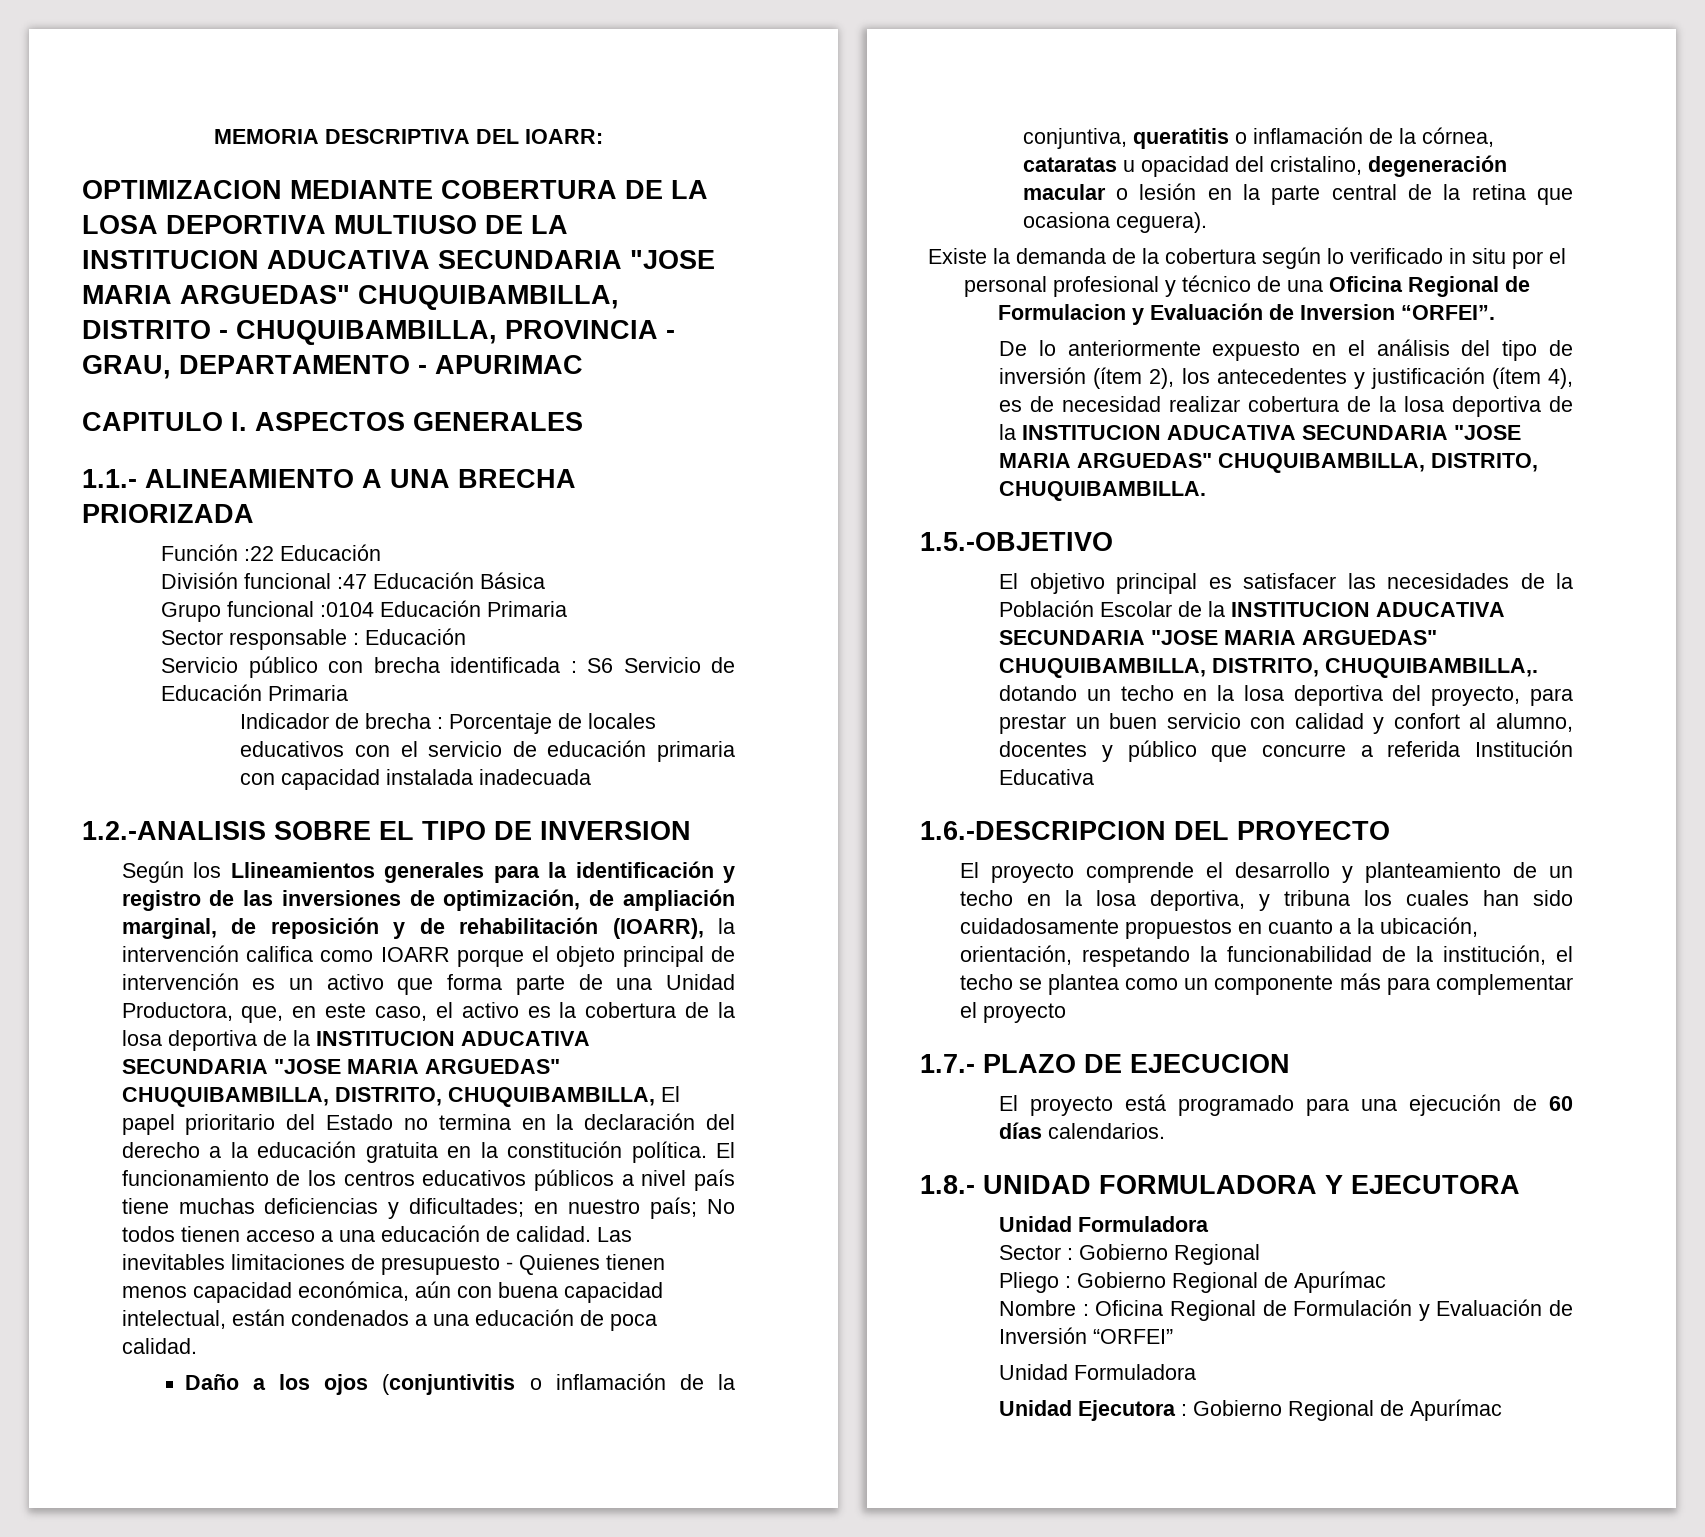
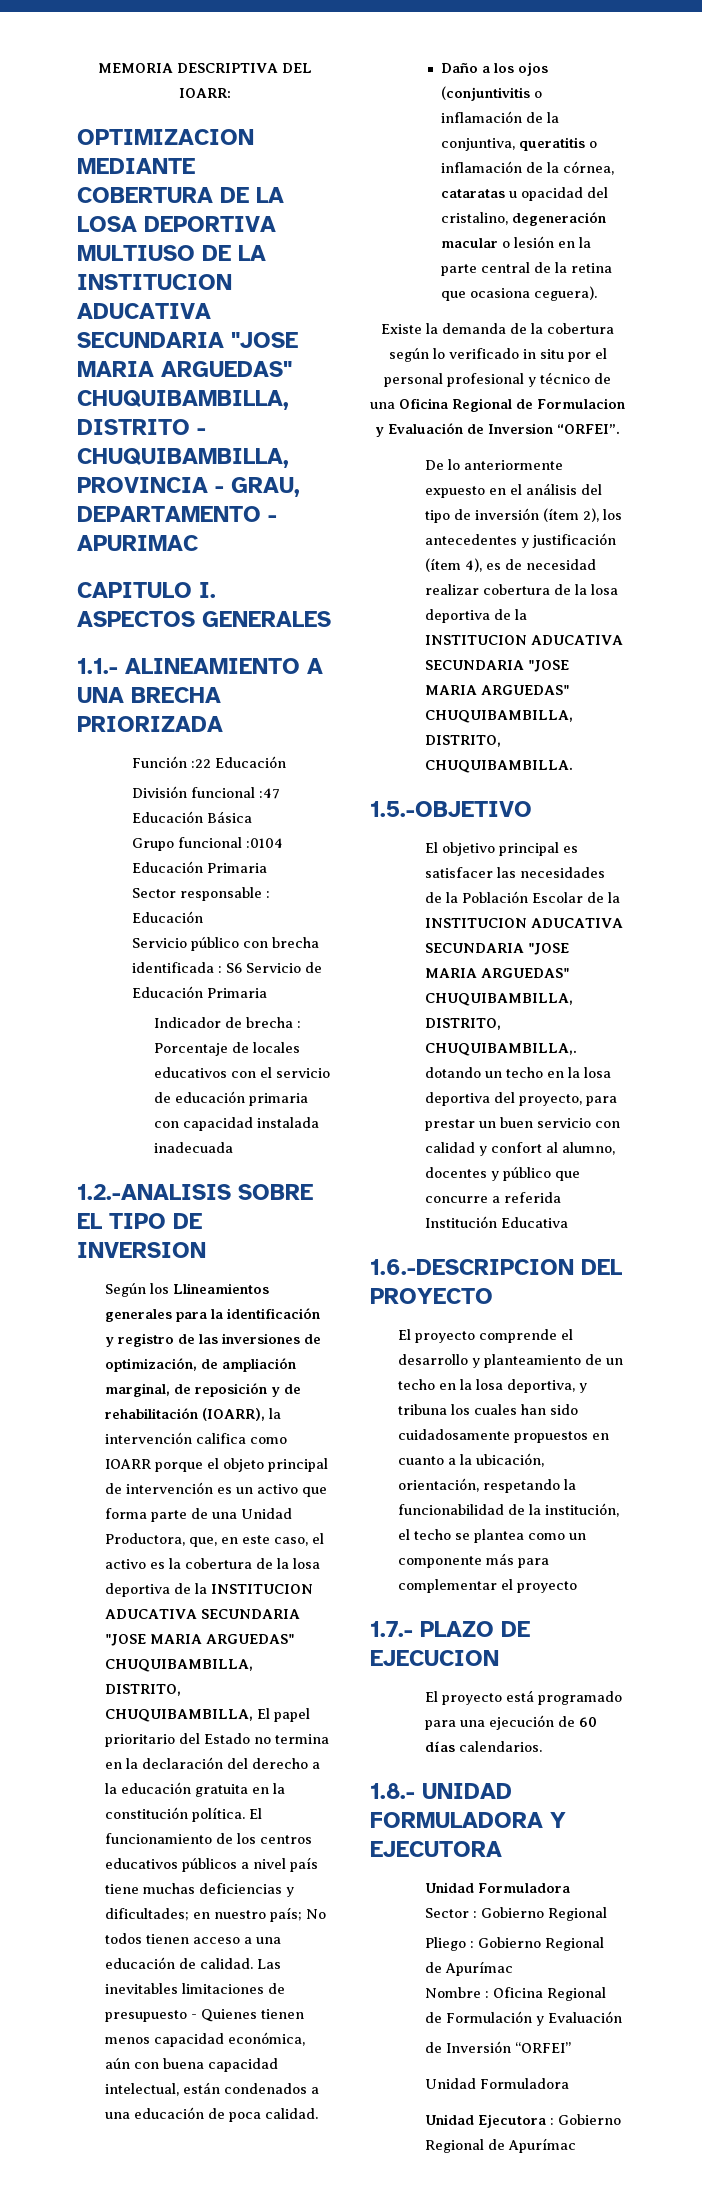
- Nombre : Oficina Regional de Formulación y Evaluación de Inversión “ORFEI”
+ Nombre : Oficina Regional de Formulación y Evaluación
+ de Inversión “ORFEI”

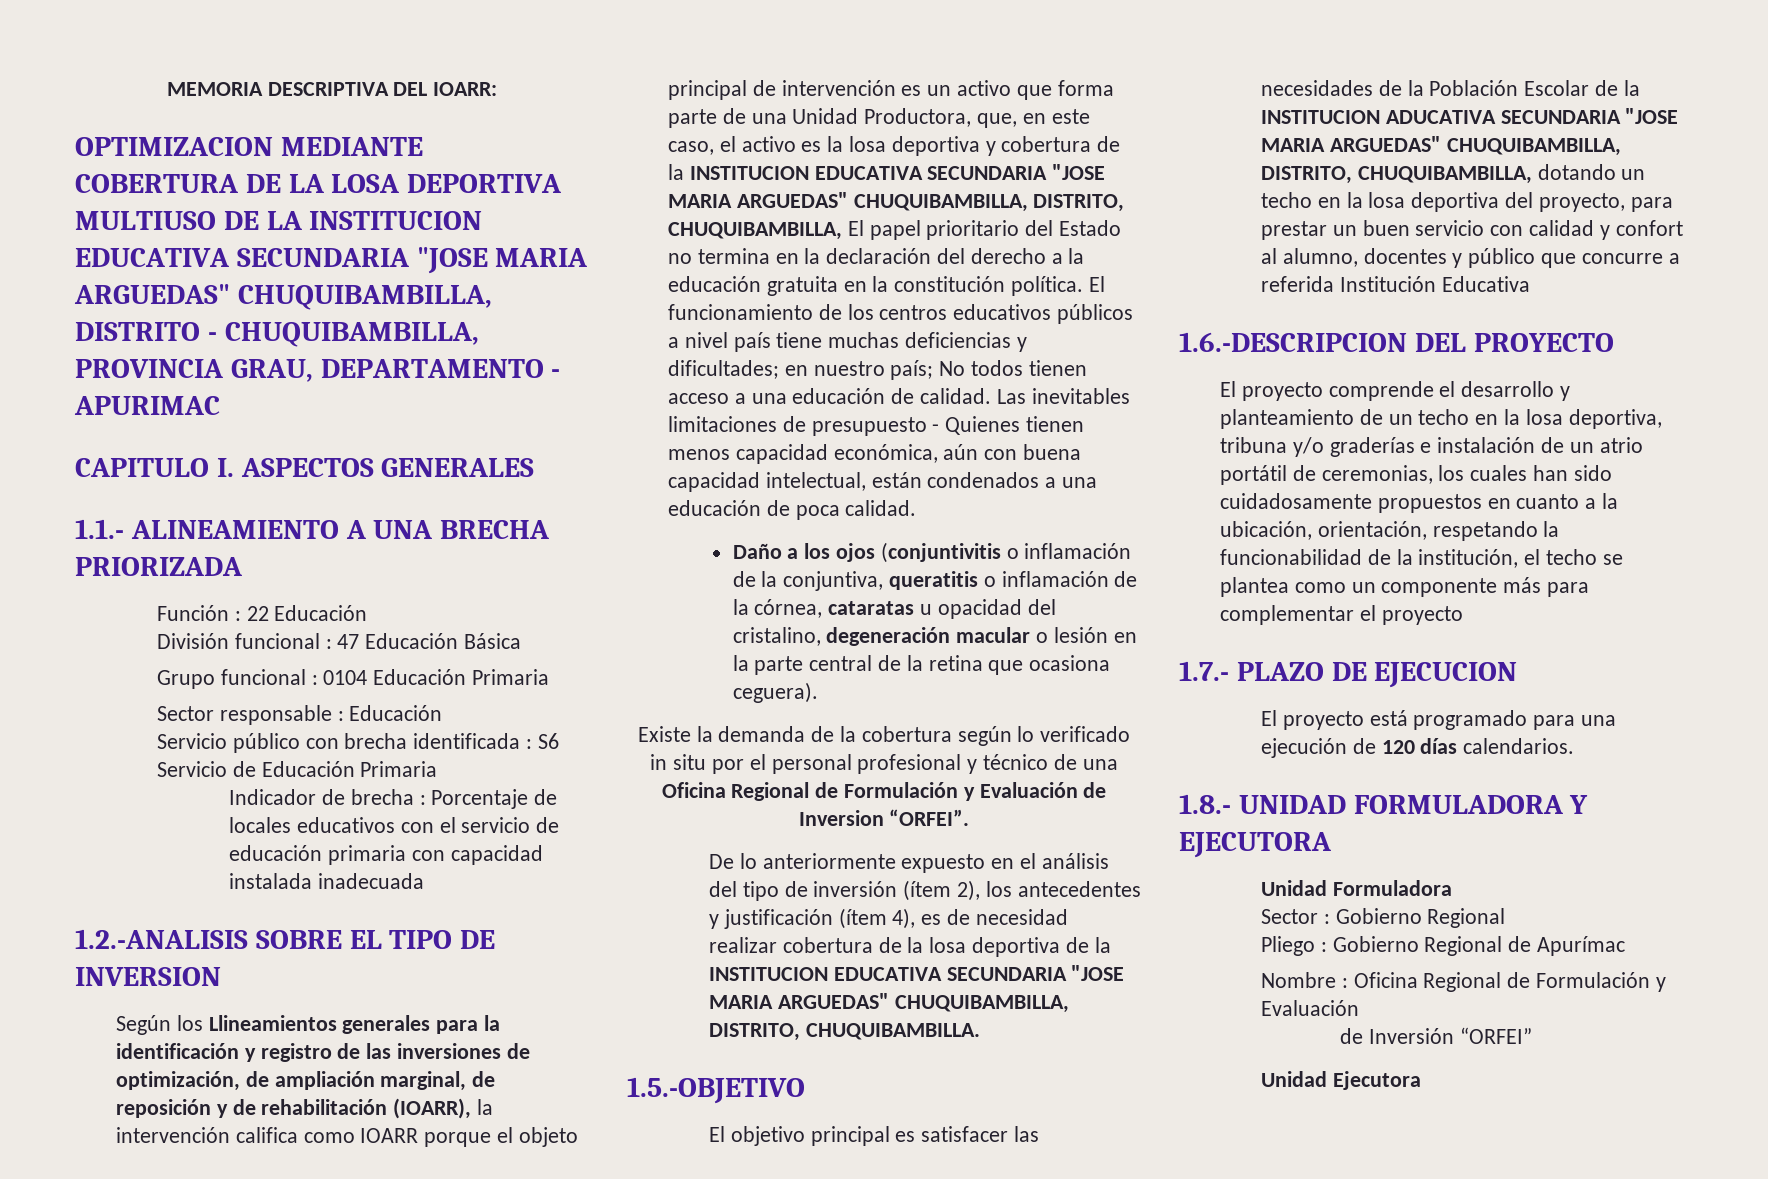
- OPTIMIZACION MEDIANTE COBERTURA DE LA LOSA DEPORTIVA MULTIUSO DE LA INSTITUCION ADUCATIVA SECUNDARIA "JOSE MARIA ARGUEDAS" CHUQUIBAMBILLA, DISTRITO - CHUQUIBAMBILLA, PROVINCIA - GRAU, DEPARTAMENTO - APURIMAC
+ OPTIMIZACION MEDIANTE COBERTURA DE LA LOSA DEPORTIVA MULTIUSO DE LA INSTITUCION EDUCATIVA SECUNDARIA "JOSE MARIA ARGUEDAS" CHUQUIBAMBILLA, DISTRITO - CHUQUIBAMBILLA, PROVINCIA GRAU, DEPARTAMENTO - APURIMAC
- Función :22 Educación
+ Función : 22 Educación
- División funcional :47 Educación Básica
+ División funcional : 47 Educación Básica
- Grupo funcional :0104 Educación Primaria
+ Grupo funcional : 0104 Educación Primaria
- Según los Llineamientos generales para la identificación y registro de las inversiones de optimización, de ampliación marginal, de reposición y de rehabilitación (IOARR), la intervención califica como IOARR porque el objeto principal de intervención es un activo que forma parte de una Unidad Productora, que, en este caso, el activo es la cobertura de la losa deportiva de la INSTITUCION ADUCATIVA SECUNDARIA "JOSE MARIA ARGUEDAS" CHUQUIBAMBILLA, DISTRITO, CHUQUIBAMBILLA, El papel prioritario del Estado no termina en la declaración del derecho a la educación gratuita en la constitución política.
+ Según los Llineamientos generales para la identificación y registro de las inversiones de optimización, de ampliación marginal, de reposición y de rehabilitación (IOARR), la intervención califica como IOARR porque el objeto principal de intervención es un activo que forma parte de una Unidad Productora, que, en este caso, el activo es la losa deportiva y cobertura de la INSTITUCION EDUCATIVA SECUNDARIA "JOSE MARIA ARGUEDAS" CHUQUIBAMBILLA, DISTRITO, CHUQUIBAMBILLA, El papel prioritario del Estado no termina en la declaración del derecho a la educación gratuita en la constitución política.
- Existe la demanda de la cobertura según lo verificado in situ por el personal profesional y técnico de una Oficina Regional de Formulacion y Evaluación de Inversion “ORFEI”.
+ Existe la demanda de la cobertura según lo verificado in situ por el personal profesional y técnico de una Oficina Regional de Formulación y Evaluación de Inversion “ORFEI”.
- De lo anteriormente expuesto en el análisis del tipo de inversión (ítem 2), los antecedentes y justificación (ítem 4), es de necesidad realizar cobertura de la losa deportiva de la INSTITUCION ADUCATIVA SECUNDARIA "JOSE MARIA ARGUEDAS" CHUQUIBAMBILLA, DISTRITO, CHUQUIBAMBILLA.
+ De lo anteriormente expuesto en el análisis del tipo de inversión (ítem 2), los antecedentes y justificación (ítem 4), es de necesidad realizar cobertura de la losa deportiva de la INSTITUCION EDUCATIVA SECUNDARIA "JOSE MARIA ARGUEDAS" CHUQUIBAMBILLA, DISTRITO, CHUQUIBAMBILLA.
- El objetivo principal es satisfacer las necesidades de la Población Escolar de la INSTITUCION ADUCATIVA SECUNDARIA "JOSE MARIA ARGUEDAS" CHUQUIBAMBILLA, DISTRITO, CHUQUIBAMBILLA,. dotando un techo en la losa deportiva del proyecto, para prestar un buen servicio con calidad y confort al alumno, docentes y público que concurre a referida Institución Educativa
+ El objetivo principal es satisfacer las necesidades de la Población Escolar de la INSTITUCION ADUCATIVA SECUNDARIA "JOSE MARIA ARGUEDAS" CHUQUIBAMBILLA, DISTRITO, CHUQUIBAMBILLA, dotando un techo en la losa deportiva del proyecto, para prestar un buen servicio con calidad y confort al alumno, docentes y público que concurre a referida Institución Educativa
- El proyecto comprende el desarrollo y planteamiento de un techo en la losa deportiva, y tribuna los cuales han sido cuidadosamente propuestos en cuanto a la ubicación, orientación, respetando la funcionabilidad de la institución, el techo se plantea como un componente más para complementar el proyecto
+ El proyecto comprende el desarrollo y planteamiento de un techo en la losa deportiva, tribuna y/o graderías e instalación de un atrio portátil de ceremonias, los cuales han sido cuidadosamente propuestos en cuanto a la ubicación, orientación, respetando la funcionabilidad de la institución, el techo se plantea como un componente más para complementar el proyecto
- El proyecto está programado para una ejecución de 60 días calendarios.
+ El proyecto está programado para una ejecución de 120 días calendarios.
  de Inversión “ORFEI”
- Unidad Formuladora
- Unidad Ejecutora : Gobierno Regional de Apurímac
+ Unidad Ejecutora

